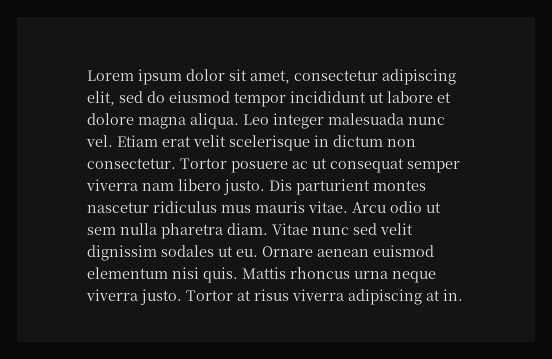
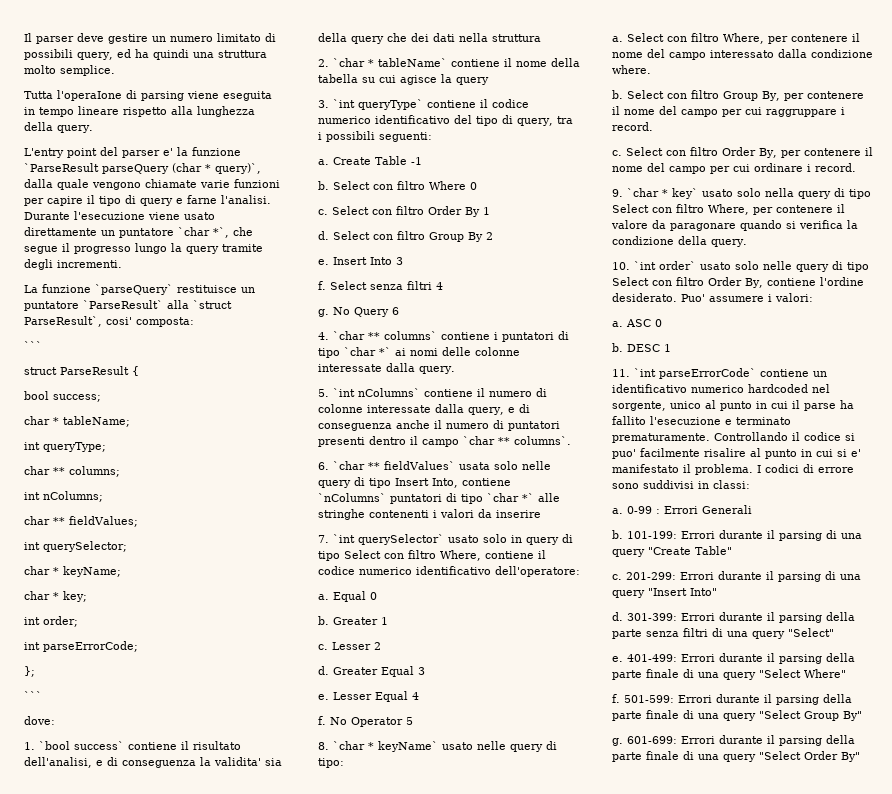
- Lorem ipsum dolor sit amet, consectetur adipiscing elit, sed do eiusmod tempor incididunt ut labore et dolore magna aliqua. Leo integer malesuada nunc vel. Etiam erat velit scelerisque in dictum non consectetur. Tortor posuere ac ut consequat semper viverra nam libero justo. Dis parturient montes nascetur ridiculus mus mauris vitae. Arcu odio ut sem nulla pharetra diam. Vitae nunc sed velit dignissim sodales ut eu. Ornare aenean euismod elementum nisi quis. Mattis rhoncus urna neque viverra justo. Tortor at risus viverra adipiscing at in.
+ Il parser deve gestire un numero limitato di possibili query, ed ha quindi una struttura molto semplice.
+ Tutta l'operaIone di parsing viene eseguita in tempo lineare rispetto alla lunghezza della query.
+ L'entry point del parser e' la funzione `ParseResult parseQuery (char * query)`, dalla quale vengono chiamate varie funzioni per capire il tipo di query e farne l'analisi. Durante l'esecuzione viene usato direttamente un puntatore `char *`, che segue il progresso lungo la query tramite degli incrementi.
+ La funzione `parseQuery` restituisce un puntatore `ParseResult` alla `struct ParseResult`, cosi' composta:
+ ```
+ struct ParseResult {
+ bool success;
+ char * tableName;
+ int queryType;
+ char ** columns;
+ int nColumns;
+ char ** fieldValues;
+ int querySelector;
+ char * keyName;
+ char * key;
+ int order;
+ int parseErrorCode;
+ };
+ ```
+ dove:
+ 1. `bool success` contiene il risultato dell'analisi, e di conseguenza la validita' sia della query che dei dati nella struttura
+ 2. `char * tableName` contiene il nome della tabella su cui agisce la query
+ 3. `int queryType` contiene il codice numerico identificativo del tipo di query, tra i possibili seguenti:
+ a. Create Table -1
+ b. Select con filtro Where 0
+ c. Select con filtro Order By 1
+ d. Select con filtro Group By 2
+ e. Insert Into 3
+ f. Select senza filtri 4
+ g. No Query 6
+ 4. `char ** columns` contiene i puntatori di tipo `char *` ai nomi delle colonne interessate dalla query.
+ 5. `int nColumns` contiene il numero di colonne interessate dalla query, e di conseguenza anche il numero di puntatori presenti dentro il campo `char ** columns`.
+ 6. `char ** fieldValues` usata solo nelle query di tipo Insert Into, contiene `nColumns` puntatori di tipo `char *` alle stringhe contenenti i valori da inserire
+ 7. `int querySelector` usato solo in query di tipo Select con filtro Where, contiene il codice numerico identificativo dell'operatore:
+ a. Equal 0
+ b. Greater 1
+ c. Lesser 2
+ d. Greater Equal 3
+ e. Lesser Equal 4
+ f. No Operator 5
+ 8. `char * keyName` usato nelle query di tipo:
+ a. Select con filtro Where, per contenere il nome del campo interessato dalla condizione where.
+ b. Select con filtro Group By, per contenere il nome del campo per cui raggruppare i record.
+ c. Select con filtro Order By, per contenere il nome del campo per cui ordinare i record.
+ 9. `char * key` usato solo nella query di tipo Select con filtro Where, per contenere il valore da paragonare quando si verifica la condizione della query.
+ 10. `int order` usato solo nelle query di tipo Select con filtro Order By, contiene l'ordine desiderato. Puo' assumere i valori:
+ a. ASC 0
+ b. DESC 1
+ 11. `int parseErrorCode` contiene un identificativo numerico hardcoded nel sorgente, unico al punto in cui il parse ha fallito l'esecuzione e terminato prematuramente. Controllando il codice si puo' facilmente risalire al punto in cui si e' manifestato il problema. I codici di errore sono suddivisi in classi:
+ a. 0-99 : Errori Generali
+ b. 101-199: Errori durante il parsing di una query "Create Table"
+ c. 201-299: Errori durante il parsing di una query "Insert Into"
+ d. 301-399: Errori durante il parsing della parte senza filtri di una query "Select"
+ e. 401-499: Errori durante il parsing della parte finale di una query "Select Where"
+ f. 501-599: Errori durante il parsing della parte finale di una query "Select Group By"
+ g. 601-699: Errori durante il parsing della parte finale di una query "Select Order By"

